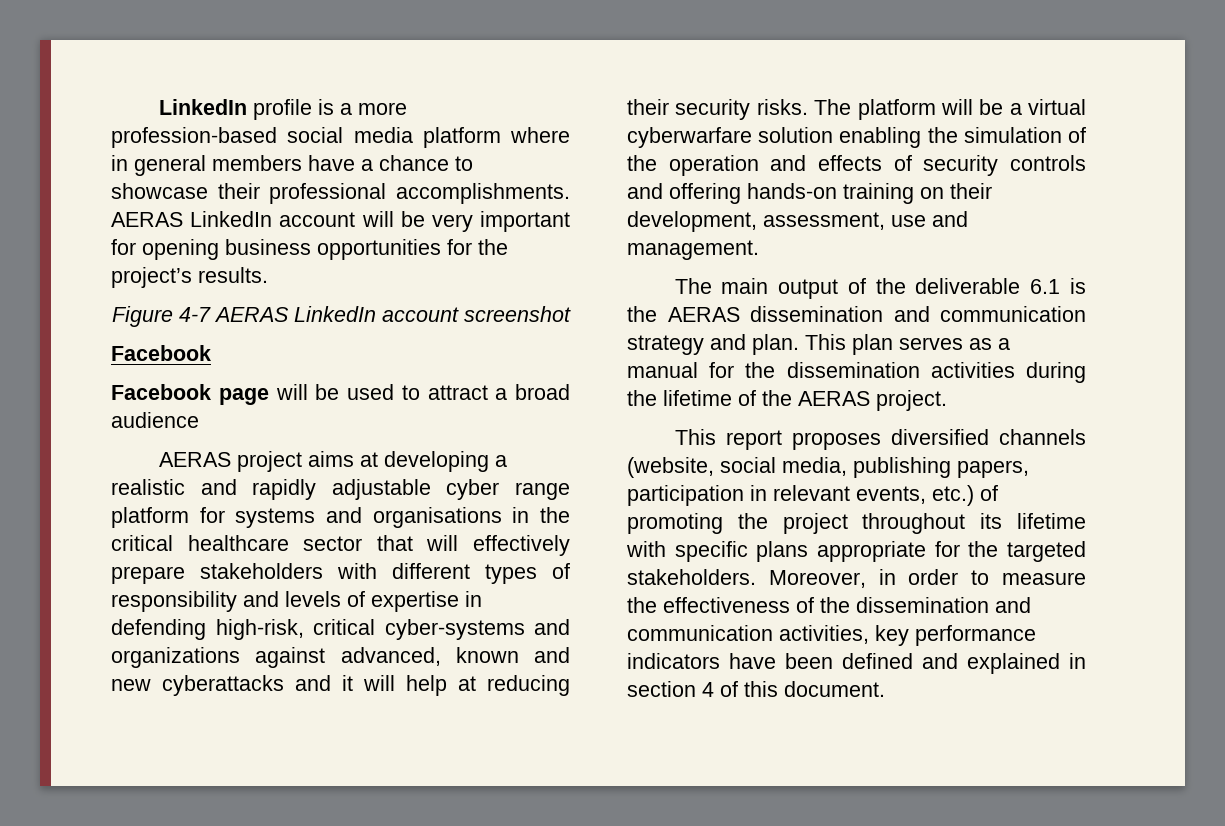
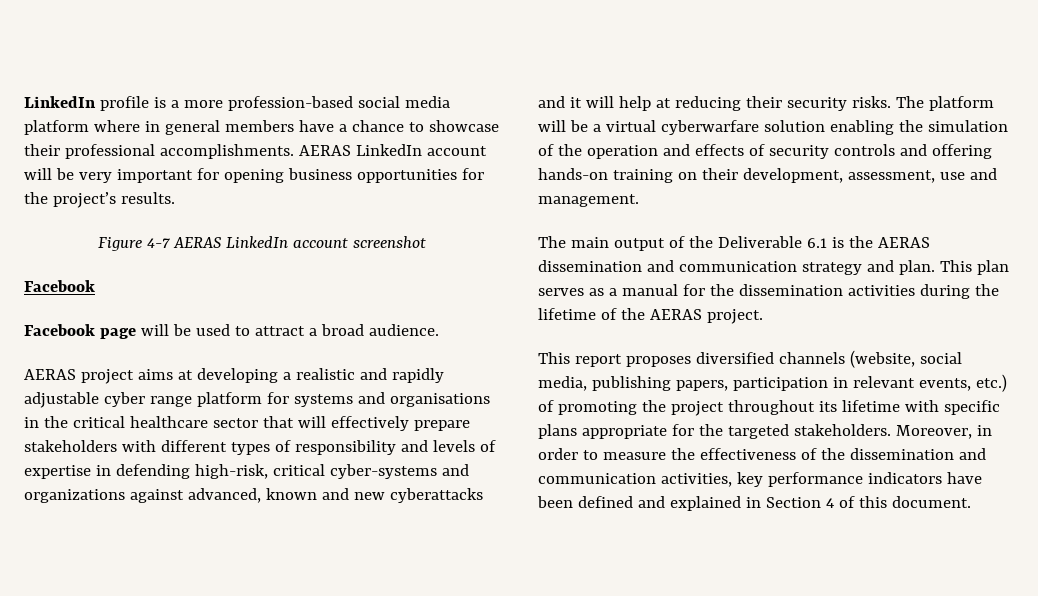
- Facebook page will be used to attract a broad audience
+ Facebook page will be used to attract a broad audience.
- The main output of the deliverable 6.1 is the AERAS dissemination and communication strategy and plan.
+ The main output of the Deliverable 6.1 is the AERAS dissemination and communication strategy and plan.
- Moreover, in order to measure the effectiveness of the dissemination and communication activities, key performance indicators have been defined and explained in section 4 of this document.
+ Moreover, in order to measure the effectiveness of the dissemination and communication activities, key performance indicators have been defined and explained in Section 4 of this document.

